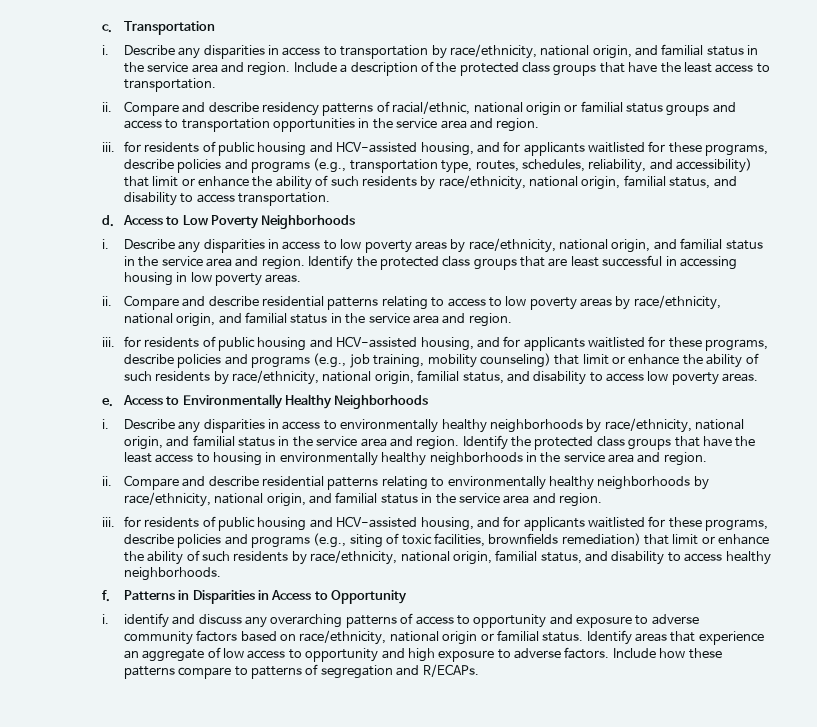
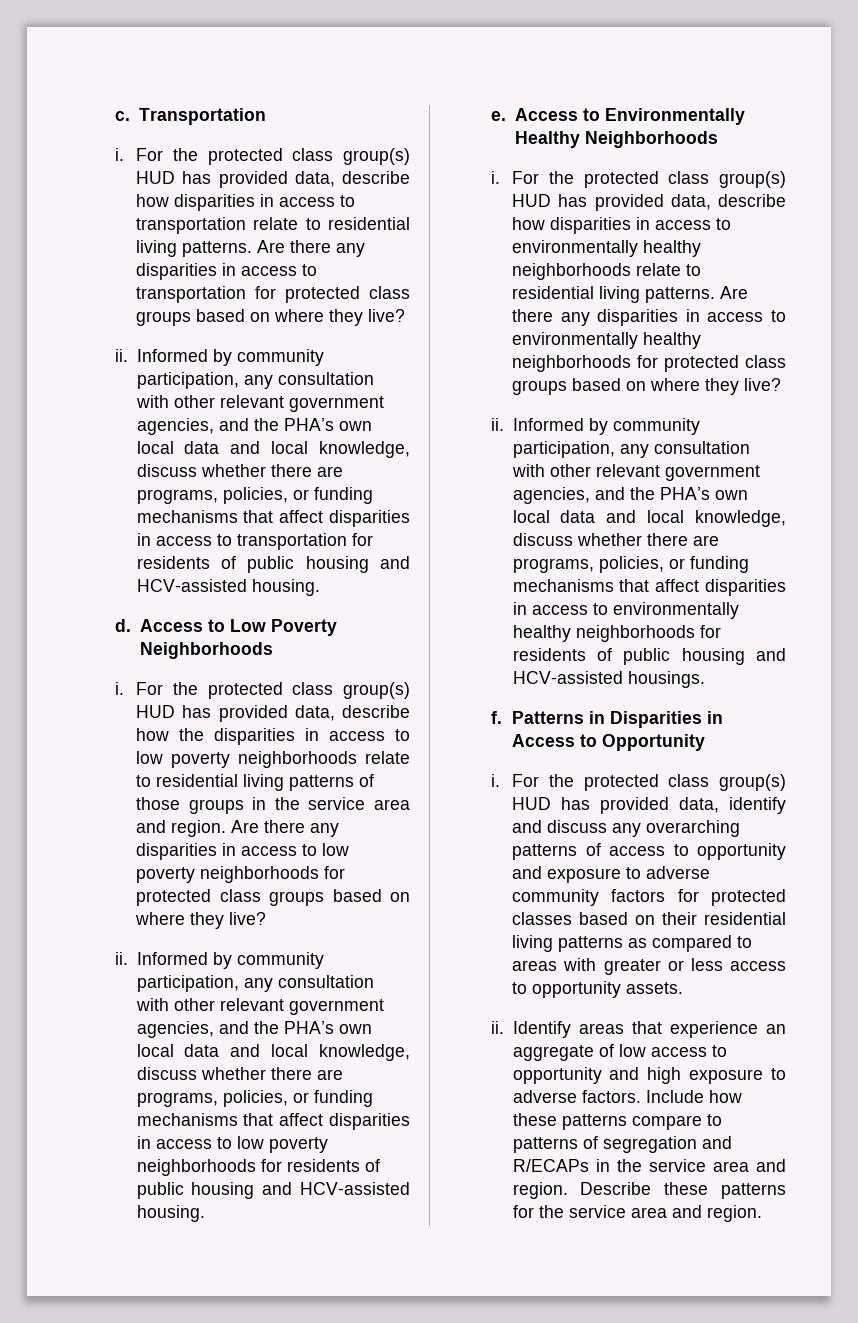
- Describe any disparities in access to transportation by race/ethnicity, national origin, and familial status in the service area and region. Include a description of the protected class groups that have the least access to transportation.
- ii. Compare and describe residency patterns of racial/ethnic, national origin or familial status groups and access to transportation opportunities in the service area and region.
- iii. for residents of public housing and HCV-assisted housing, and for applicants waitlisted for these programs, describe policies and programs (e.g., transportation type, routes, schedules, reliability, and accessibility) that limit or enhance the ability of such residents by race/ethnicity, national origin, familial status, and disability to access transportation.
+ For the protected class group(s) HUD has provided data, describe how disparities in access to transportation relate to residential living patterns. Are there any disparities in access to transportation for protected class groups based on where they live?
+ ii. Informed by community participation, any consultation with other relevant government agencies, and the PHA’s own local data and local knowledge, discuss whether there are programs, policies, or funding mechanisms that affect disparities in access to transportation for residents of public housing and HCV-assisted housing.
- Describe any disparities in access to low poverty areas by race/ethnicity, national origin, and familial status in the service area and region. Identify the protected class groups that are least successful in accessing housing in low poverty areas.
- ii. Compare and describe residential patterns relating to access to low poverty areas by race/ethnicity, national origin, and familial status in the service area and region.
- iii. for residents of public housing and HCV-assisted housing, and for applicants waitlisted for these programs, describe policies and programs (e.g., job training, mobility counseling) that limit or enhance the ability of such residents by race/ethnicity, national origin, familial status, and disability to access low poverty areas.
+ For the protected class group(s) HUD has provided data, describe how the disparities in access to low poverty neighborhoods relate to residential living patterns of those groups in the service area and region. Are there any disparities in access to low poverty neighborhoods for protected class groups based on where they live?
+ ii. Informed by community participation, any consultation with other relevant government agencies, and the PHA’s own local data and local knowledge, discuss whether there are programs, policies, or funding mechanisms that affect disparities in access to low poverty neighborhoods for residents of public housing and HCV-assisted housing.
- Describe any disparities in access to environmentally healthy neighborhoods by race/ethnicity, national origin, and familial status in the service area and region. Identify the protected class groups that have the least access to housing in environmentally healthy neighborhoods in the service area and region.
- ii. Compare and describe residential patterns relating to environmentally healthy neighborhoods by race/ethnicity, national origin, and familial status in the service area and region.
- iii. for residents of public housing and HCV-assisted housing, and for applicants waitlisted for these programs, describe policies and programs (e.g., siting of toxic facilities, brownfields remediation) that limit or enhance the ability of such residents by race/ethnicity, national origin, familial status, and disability to access healthy neighborhoods.
+ For the protected class group(s) HUD has provided data, describe how disparities in access to environmentally healthy neighborhoods relate to residential living patterns. Are there any disparities in access to environmentally healthy neighborhoods for protected class groups based on where they live?
+ ii. Informed by community participation, any consultation with other relevant government agencies, and the PHA’s own local data and local knowledge, discuss whether there are programs, policies, or funding mechanisms that affect disparities in access to environmentally healthy neighborhoods for residents of public housing and HCV-assisted housings.
- i. identify and discuss any overarching patterns of access to opportunity and exposure to adverse community factors based on race/ethnicity, national origin or familial status.
+ i. For the protected class group(s) HUD has provided data, identify and discuss any overarching patterns of access to opportunity and exposure to adverse community factors for protected classes based on their residential living patterns as compared to areas with greater or less access to opportunity assets.
+ ii.
- Include how these patterns compare to patterns of segregation and R/ECAPs.
+ Include how these patterns compare to patterns of segregation and R/ECAPs in the service area and region. Describe these patterns for the service area and region.

